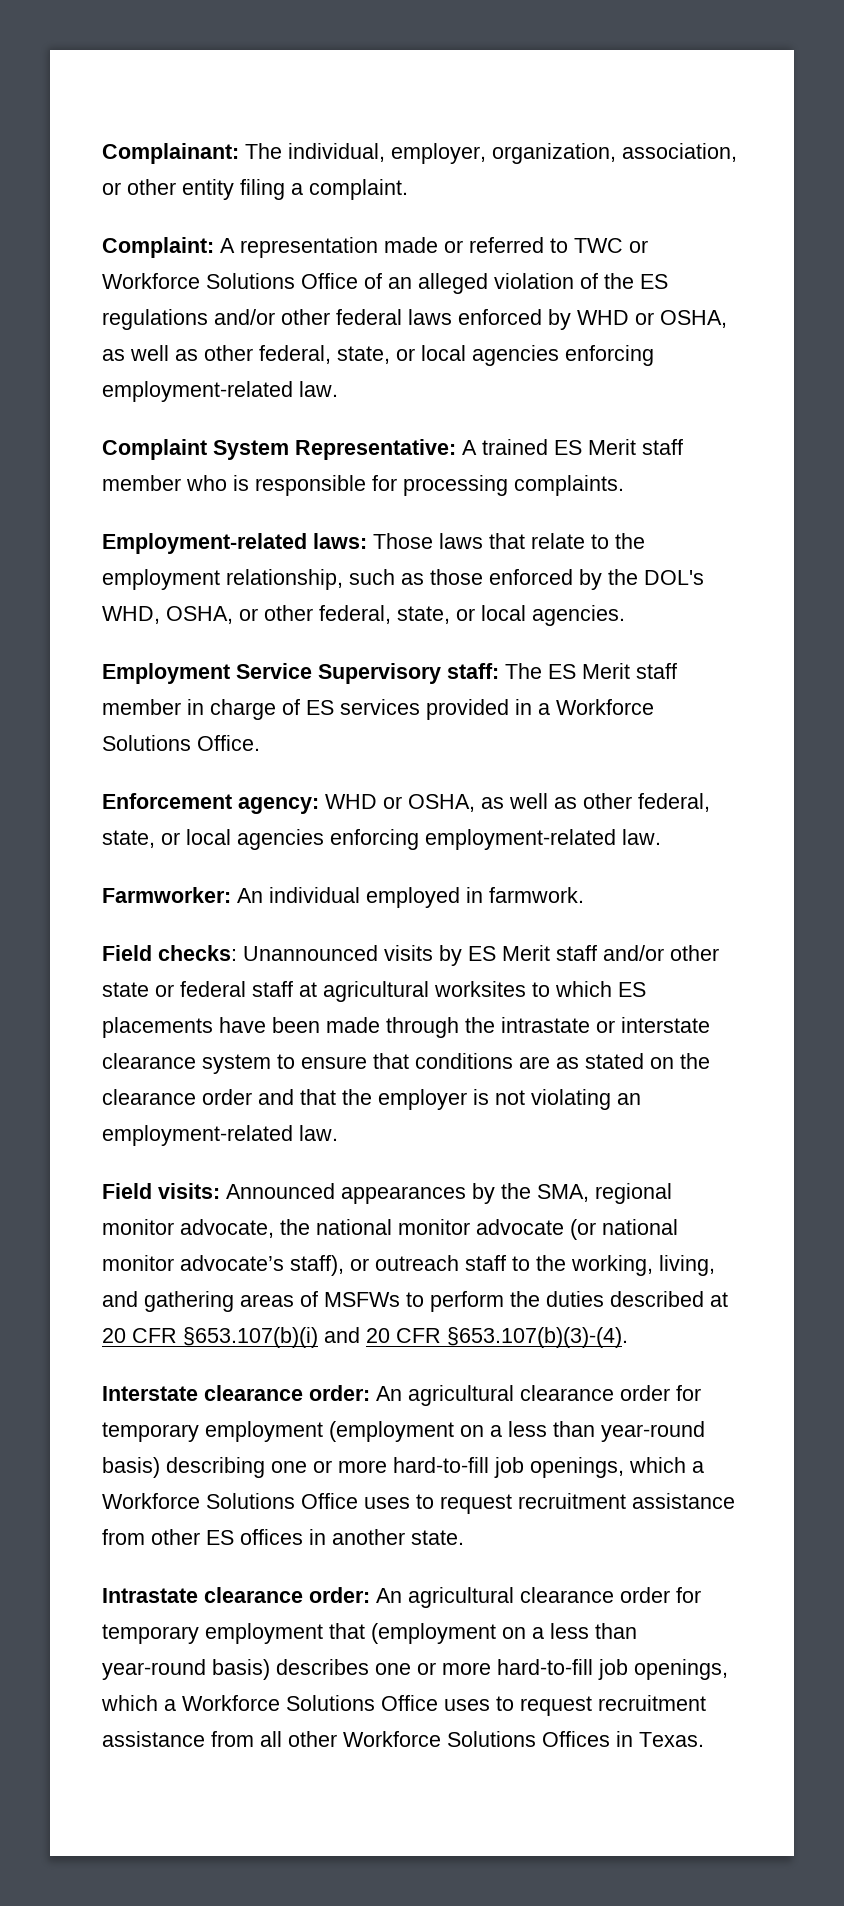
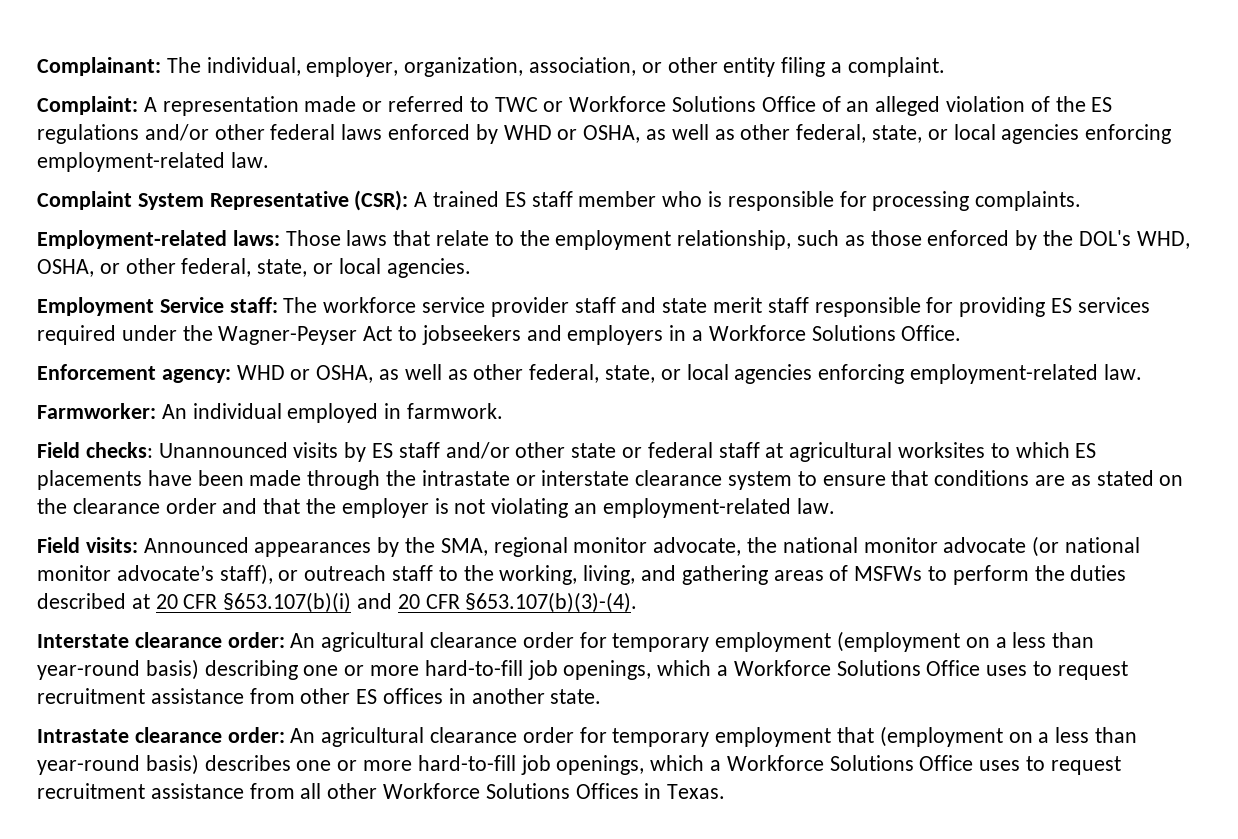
- Complaint System Representative: A trained ES Merit staff member who is responsible for processing complaints.
+ Complaint System Representative (CSR): A trained ES staff member who is responsible for processing complaints.
- Employment Service Supervisory staff: The ES Merit staff member in charge of ES services provided in a Workforce Solutions Office.
+ Employment Service staff: The workforce service provider staff and state merit staff responsible for providing ES services required under the Wagner-Peyser Act to jobseekers and employers in a Workforce Solutions Office.
- Field checks: Unannounced visits by ES Merit staff and/or other state or federal staff at agricultural worksites to which ES placements have been made through the intrastate or interstate clearance system to ensure that conditions are as stated on the clearance order and that the employer is not violating an employment-related law.
+ Field checks: Unannounced visits by ES staff and/or other state or federal staff at agricultural worksites to which ES placements have been made through the intrastate or interstate clearance system to ensure that conditions are as stated on the clearance order and that the employer is not violating an employment-related law.

